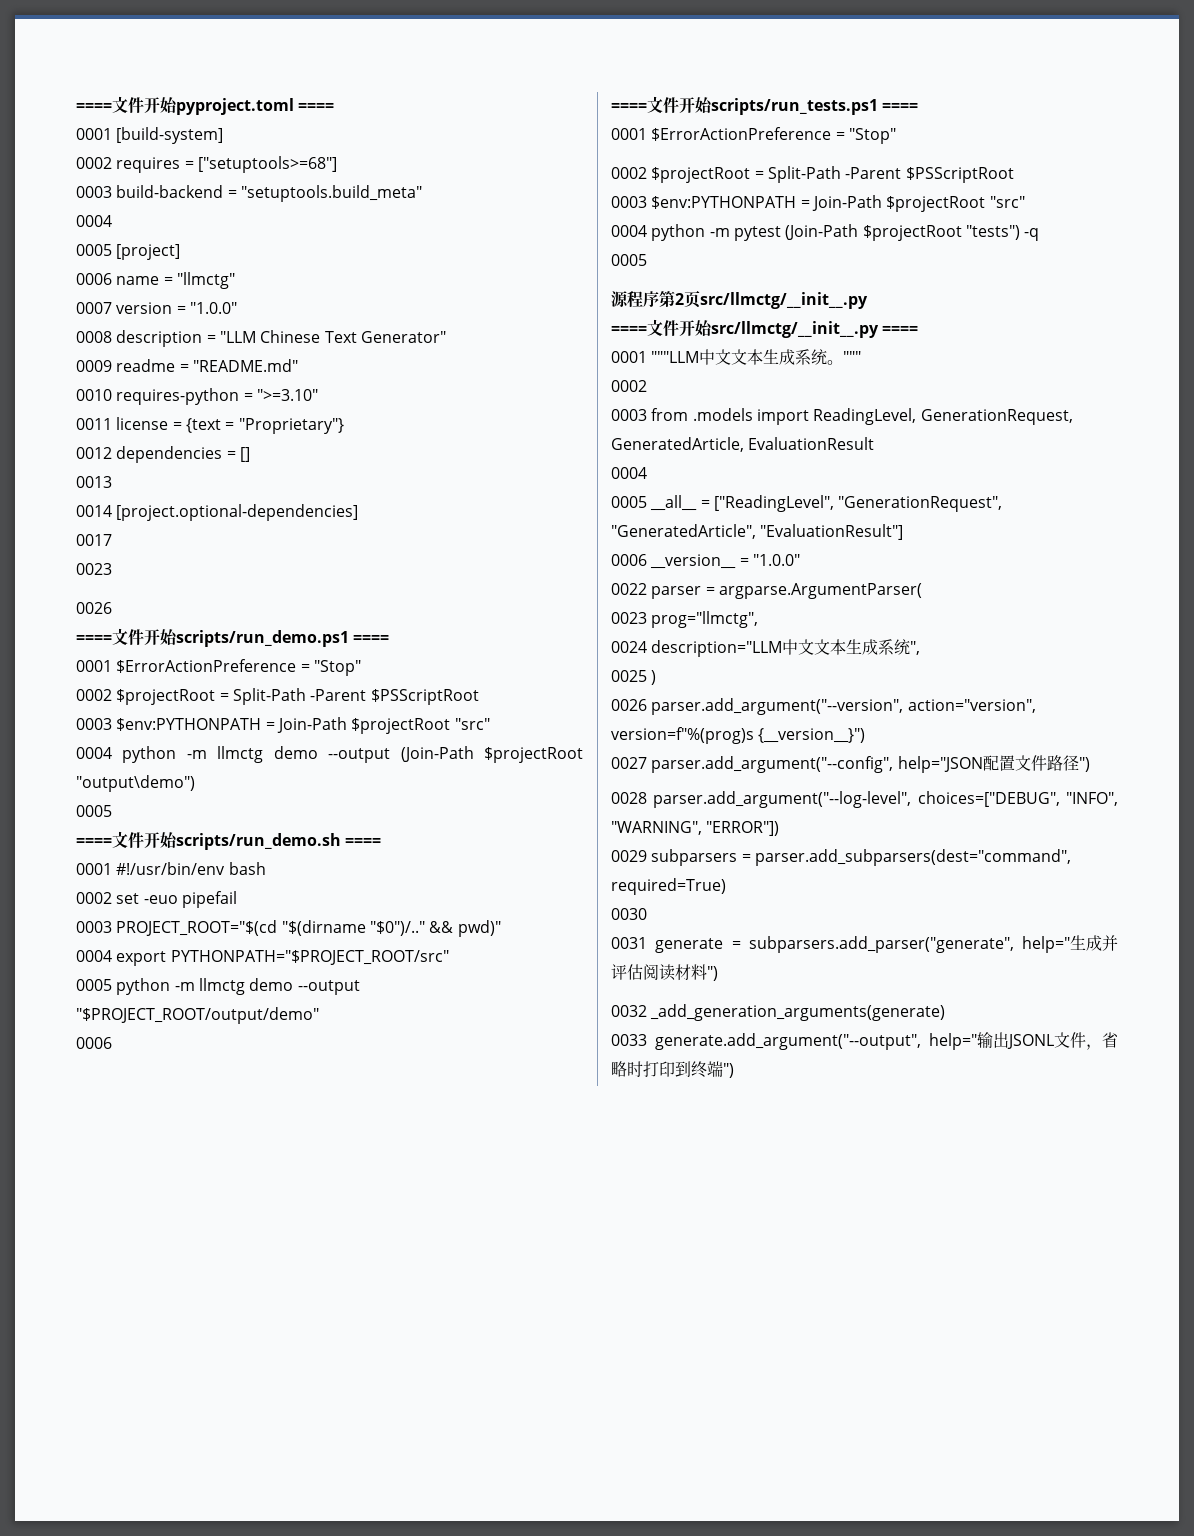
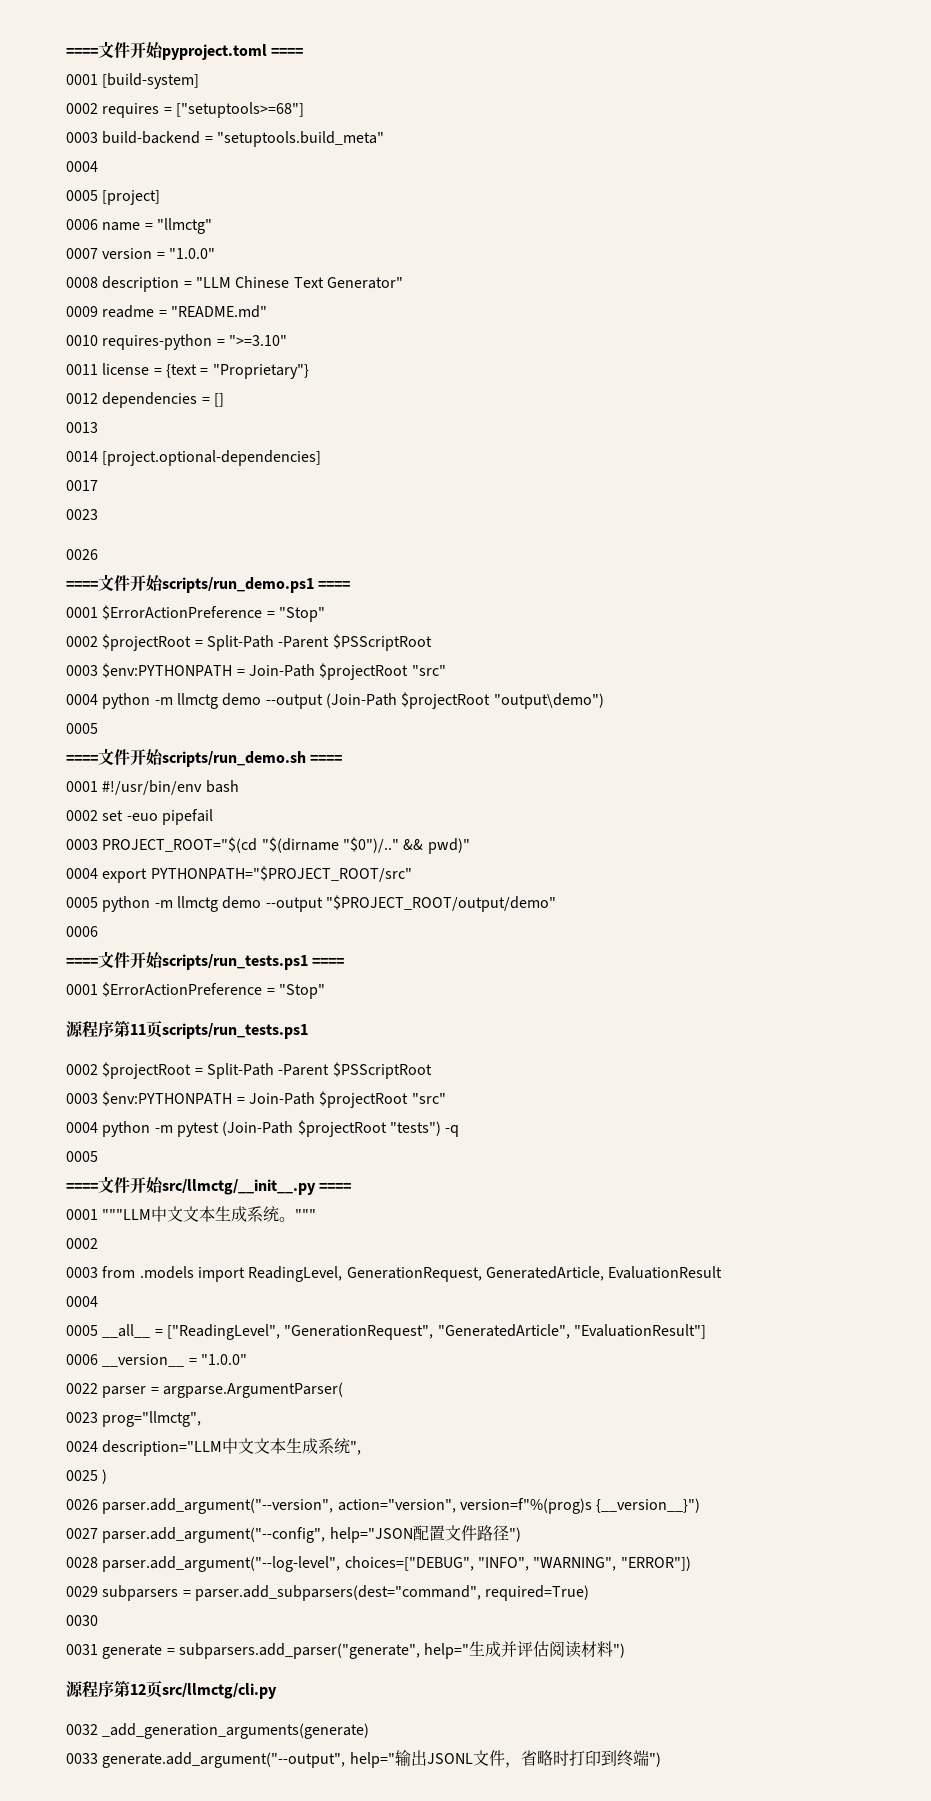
+ 源程序第11页scripts/run_tests.ps1
- 源程序第2页src/llmctg/__init__.py
+ 源程序第12页src/llmctg/cli.py

